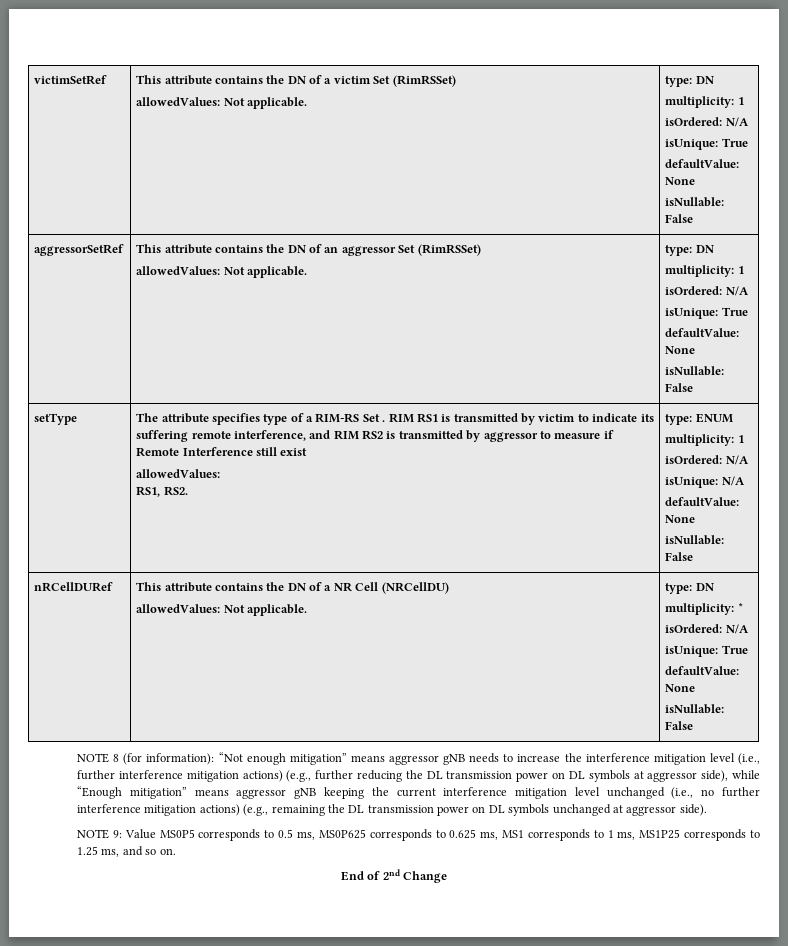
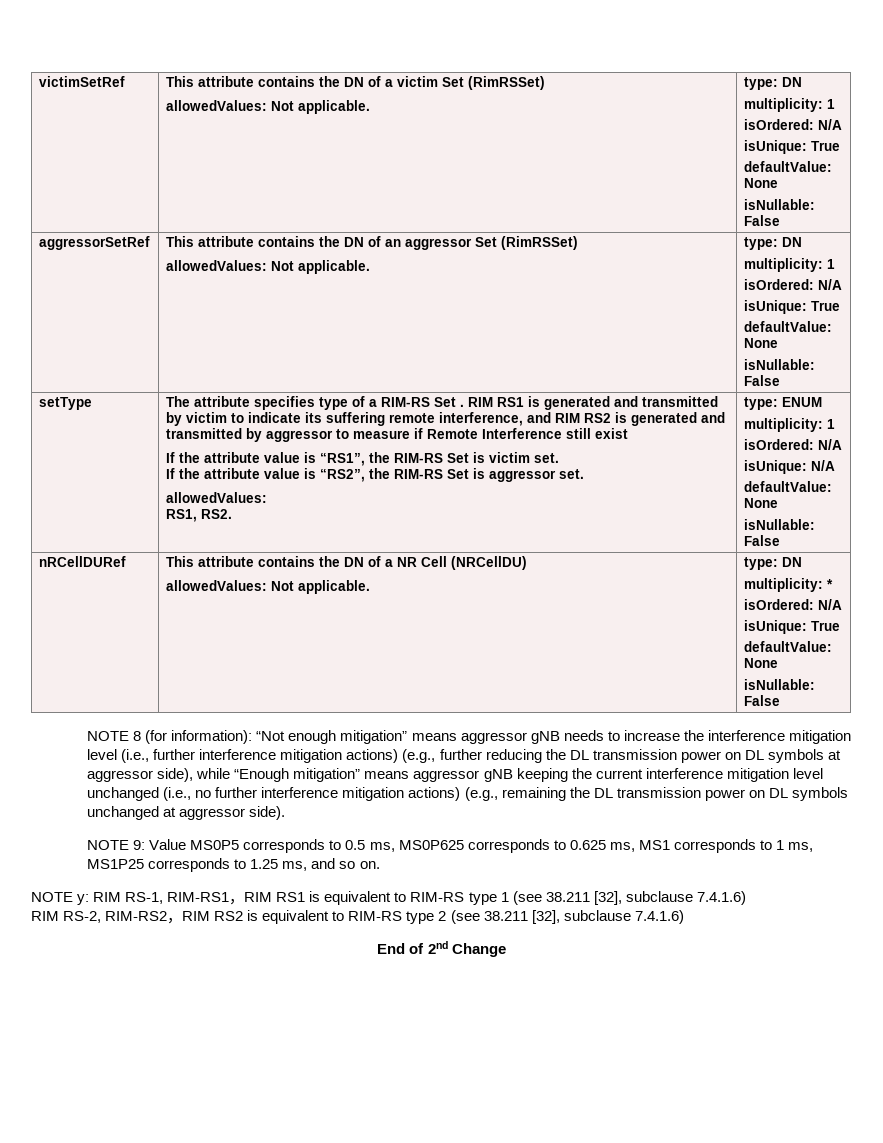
- RIM RS1 is transmitted by victim to indicate its suffering remote interference, and RIM RS2 is transmitted by aggressor to measure if Remote Interference still exist
+ RIM RS1 is generated and transmitted by victim to indicate its suffering remote interference, and RIM RS2 is generated and transmitted by aggressor to measure if Remote Interference still exist
+ If the attribute value is “RS1”, the RIM-RS Set is victim set.
+ If the attribute value is “RS2”, the RIM-RS Set is aggressor set.
+ NOTE y: RIM RS-1, RIM-RS1，RIM RS1 is equivalent to RIM-RS type 1 (see 38.211 [32], subclause 7.4.1.6)
+ RIM RS-2, RIM-RS2，RIM RS2 is equivalent to RIM-RS type 2 (see 38.211 [32], subclause 7.4.1.6)

